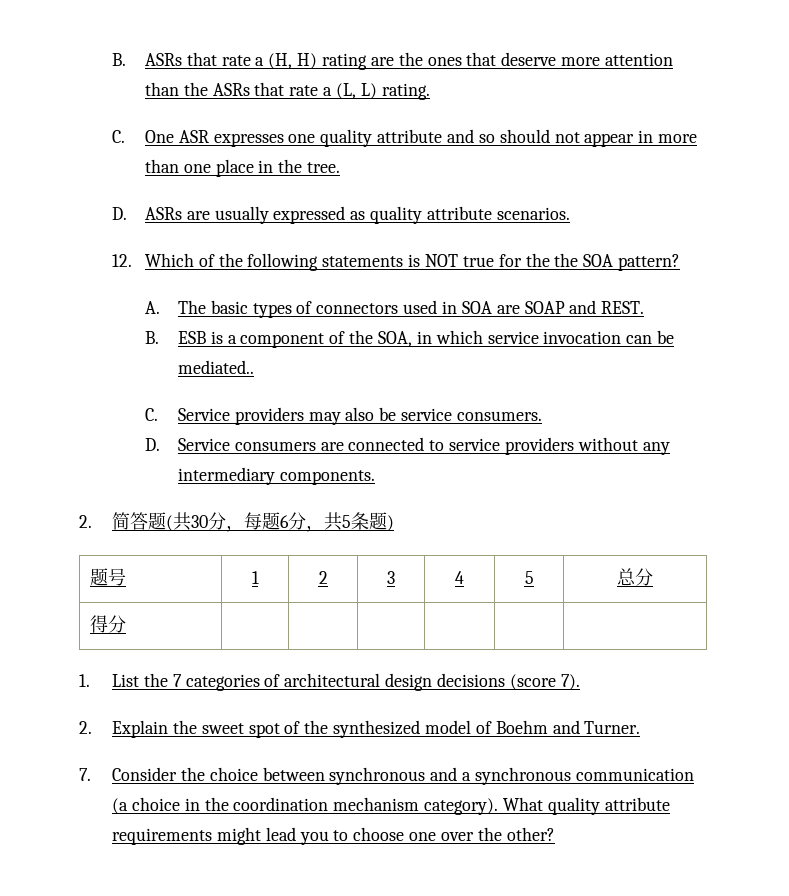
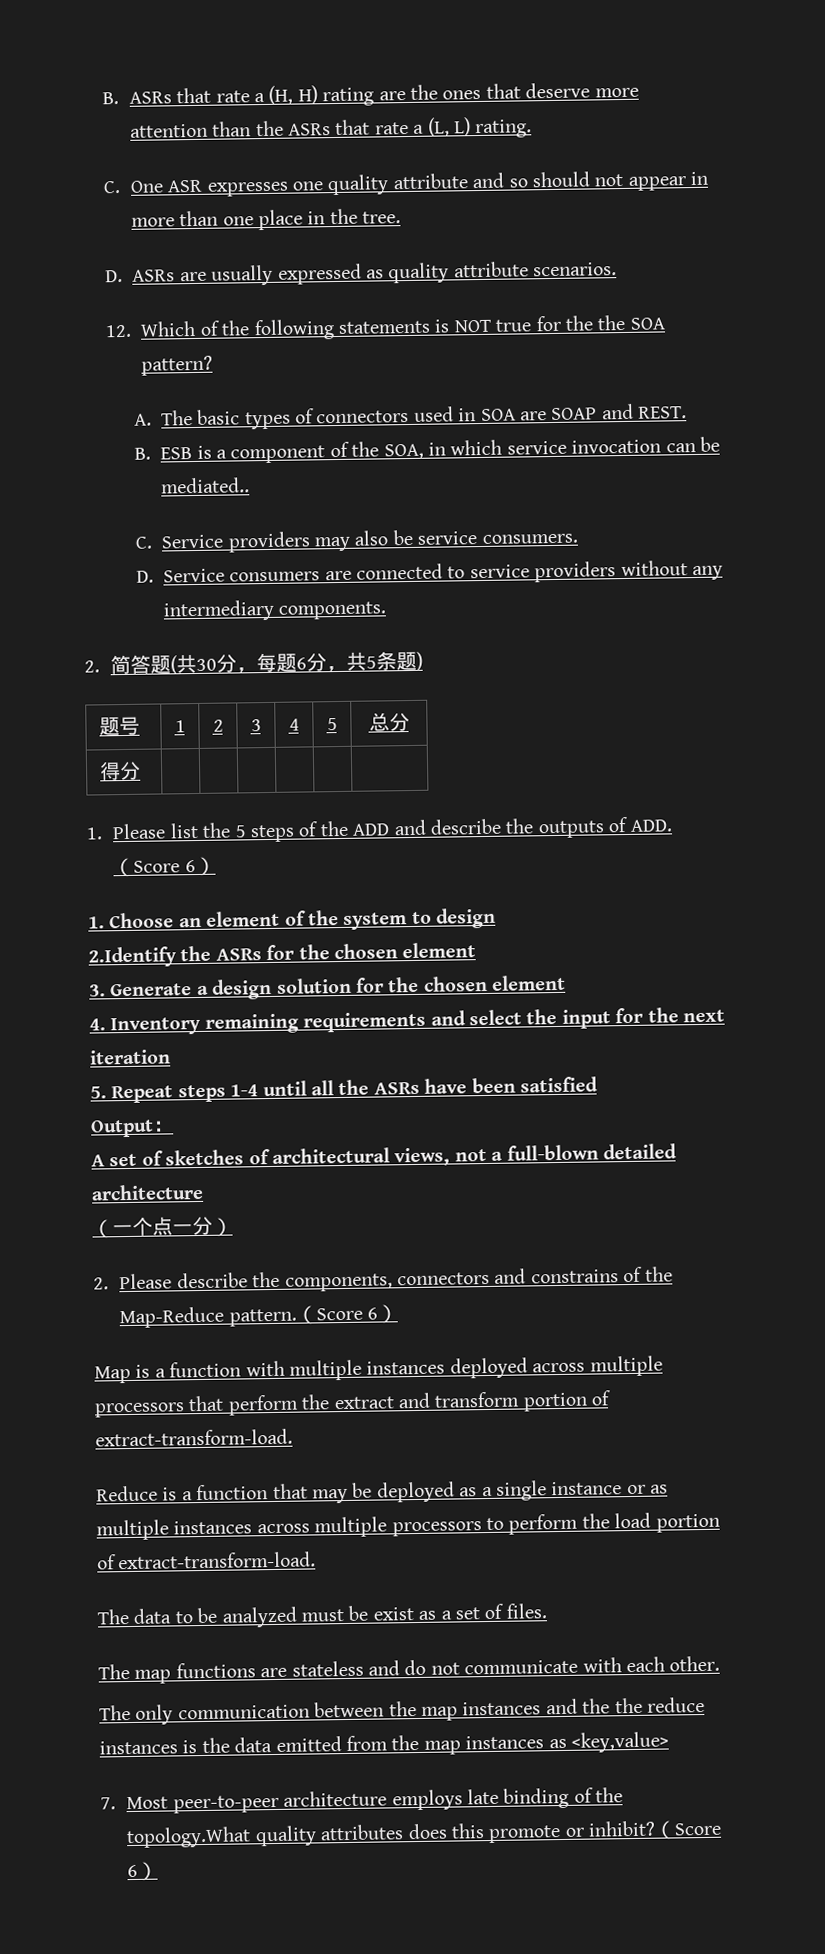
- 1. List the 7 categories of architectural design decisions (score 7).
- 2. Explain the sweet spot of the synthesized model of Boehm and Turner.
- 7. Consider the choice between synchronous and a synchronous communication (a choice in the coordination mechanism category). What quality attribute requirements might lead you to choose one over the other?
+ 1. Please list the 5 steps of the ADD and describe the outputs of ADD.（Score 6）
+ 1. Choose an element of the system to design
+ 2.Identify the ASRs for the chosen element
+ 3. Generate a design solution for the chosen element
+ 4. Inventory remaining requirements and select the input for the next iteration
+ 5. Repeat steps 1-4 until all the ASRs have been satisfied
+ Output：
+ A set of sketches of architectural views, not a full-blown detailed architecture
+ （一个点一分）
+ 2. Please describe the components, connectors and constrains of the Map-Reduce pattern.（Score 6）
+ Map is a function with multiple instances deployed across multiple processors that perform the extract and transform portion of extract-transform-load.
+ Reduce is a function that may be deployed as a single instance or as multiple instances across multiple processors to perform the load portion of extract-transform-load.
+ The data to be analyzed must be exist as a set of files.
+ The map functions are stateless and do not communicate with each other.
+ The only communication between the map instances and the the reduce instances is the data emitted from the map instances as <key,value>
+ 7. Most peer-to-peer architecture employs late binding of the topology.What quality attributes does this promote or inhibit?（Score 6）

